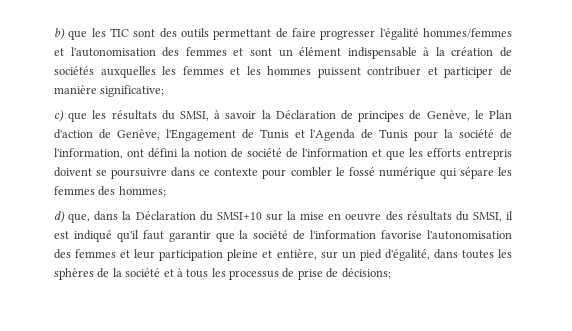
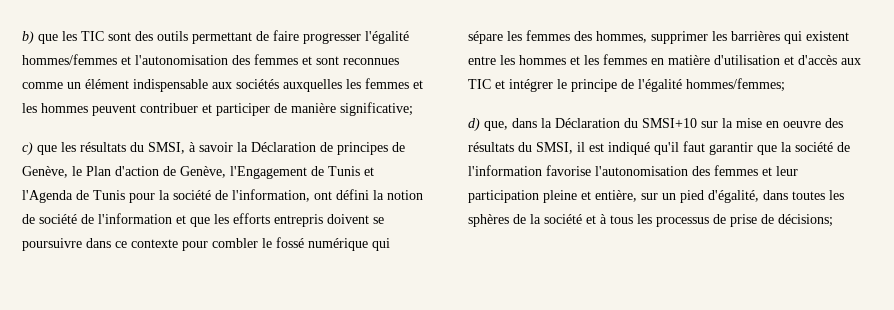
- b) que les TIC sont des outils permettant de faire progresser l'égalité hommes/femmes et l'autonomisation des femmes et sont un élément indispensable à la création de sociétés auxquelles les femmes et les hommes puissent contribuer et participer de manière significative;
+ b) que les TIC sont des outils permettant de faire progresser l'égalité hommes/femmes et l'autonomisation des femmes et sont reconnues comme un élément indispensable aux sociétés auxquelles les femmes et les hommes peuvent contribuer et participer de manière significative;
- c) que les résultats du SMSI, à savoir la Déclaration de principes de Genève, le Plan d'action de Genève, l'Engagement de Tunis et l'Agenda de Tunis pour la société de l'information, ont défini la notion de société de l'information et que les efforts entrepris doivent se poursuivre dans ce contexte pour combler le fossé numérique qui sépare les femmes des hommes;
+ c) que les résultats du SMSI, à savoir la Déclaration de principes de Genève, le Plan d'action de Genève, l'Engagement de Tunis et l'Agenda de Tunis pour la société de l'information, ont défini la notion de société de l'information et que les efforts entrepris doivent se poursuivre dans ce contexte pour combler le fossé numérique qui sépare les femmes des hommes, supprimer les barrières qui existent entre les hommes et les femmes en matière d'utilisation et d'accès aux TIC et intégrer le principe de l'égalité hommes/femmes;

